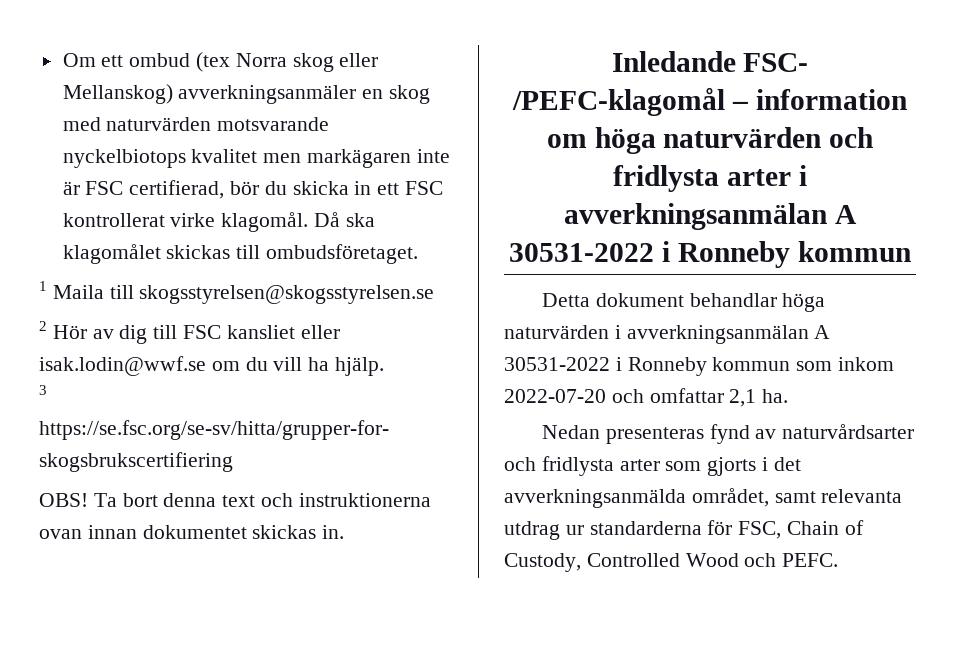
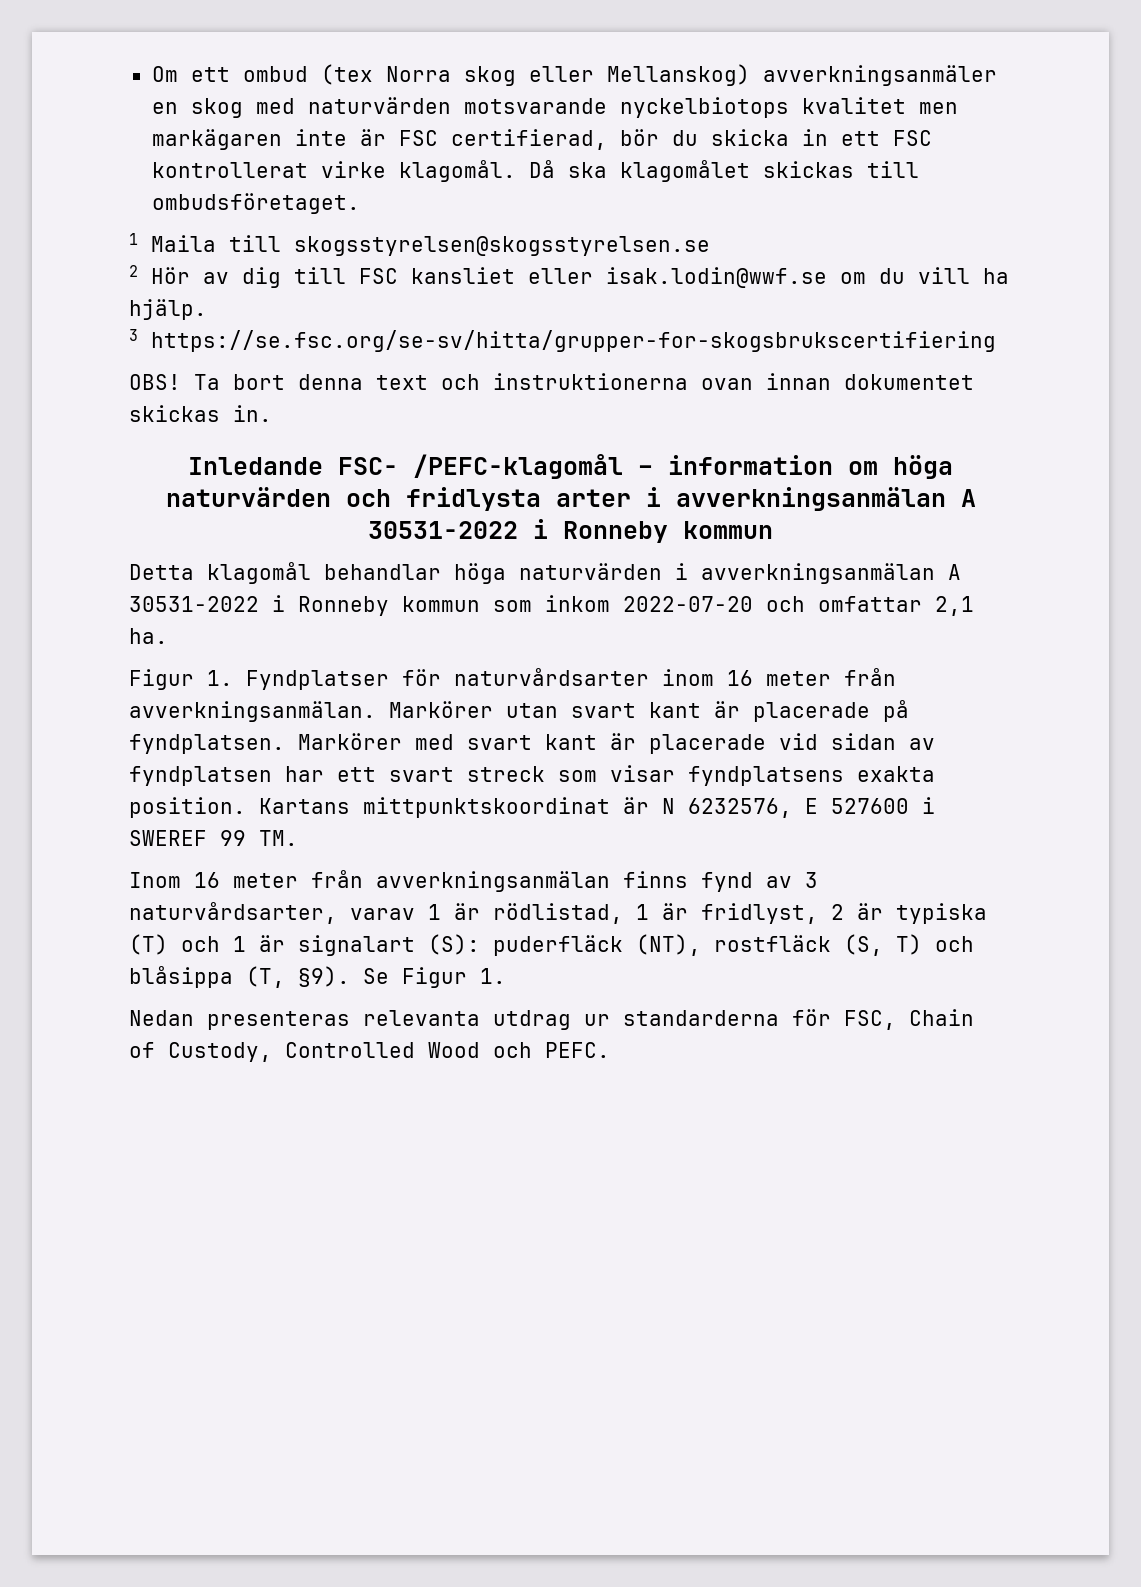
- Detta dokument behandlar höga naturvärden i avverkningsanmälan A 30531-2022 i Ronneby kommun som inkom 2022-07-20 och omfattar 2,1 ha.
+ Detta klagomål behandlar höga naturvärden i avverkningsanmälan A 30531-2022 i Ronneby kommun som inkom 2022-07-20 och omfattar 2,1 ha.
- Nedan presenteras fynd av naturvårdsarter och fridlysta arter som gjorts i det avverkningsanmälda området, samt relevanta utdrag ur standarderna för FSC, Chain of Custody, Controlled Wood och PEFC.
+ Figur 1. Fyndplatser för naturvårdsarter inom 16 meter från avverkningsanmälan. Markörer utan svart kant är placerade på fyndplatsen. Markörer med svart kant är placerade vid sidan av fyndplatsen har ett svart streck som visar fyndplatsens exakta position. Kartans mittpunktskoordinat är N 6232576, E 527600 i SWEREF 99 TM.
+ Inom 16 meter från avverkningsanmälan finns fynd av 3 naturvårdsarter, varav 1 är rödlistad, 1 är fridlyst, 2 är typiska (T) och 1 är signalart (S): puderfläck (NT), rostfläck (S, T) och blåsippa (T, §9). Se Figur 1.
+ Nedan presenteras relevanta utdrag ur standarderna för FSC, Chain of Custody, Controlled Wood och PEFC.

